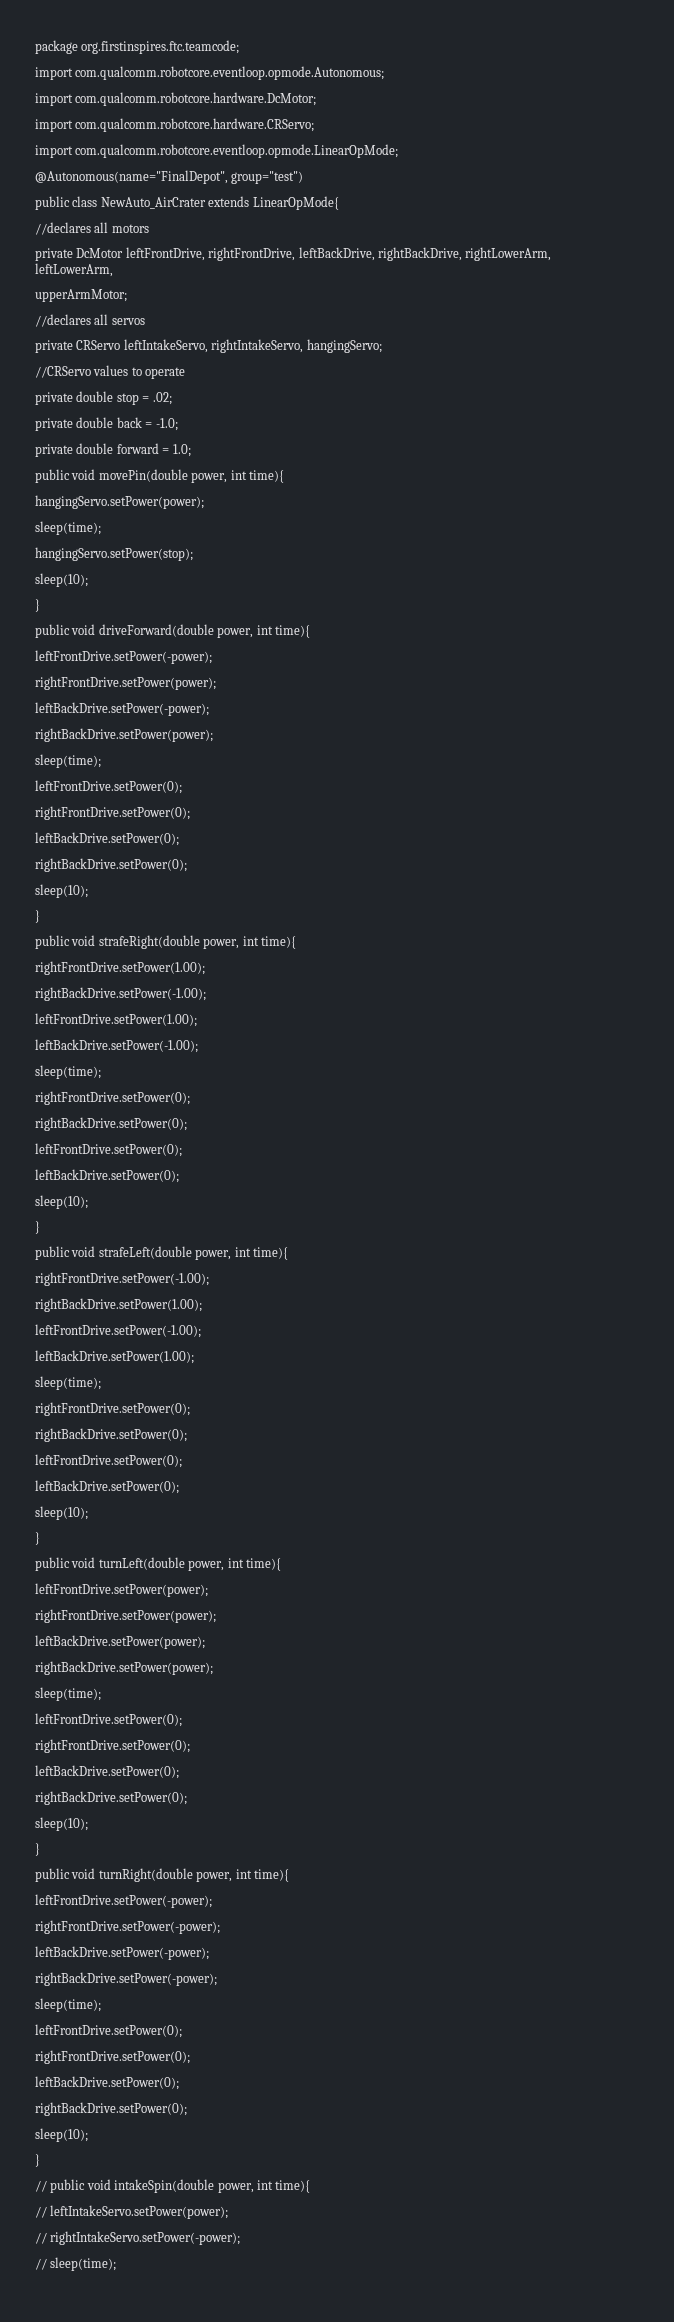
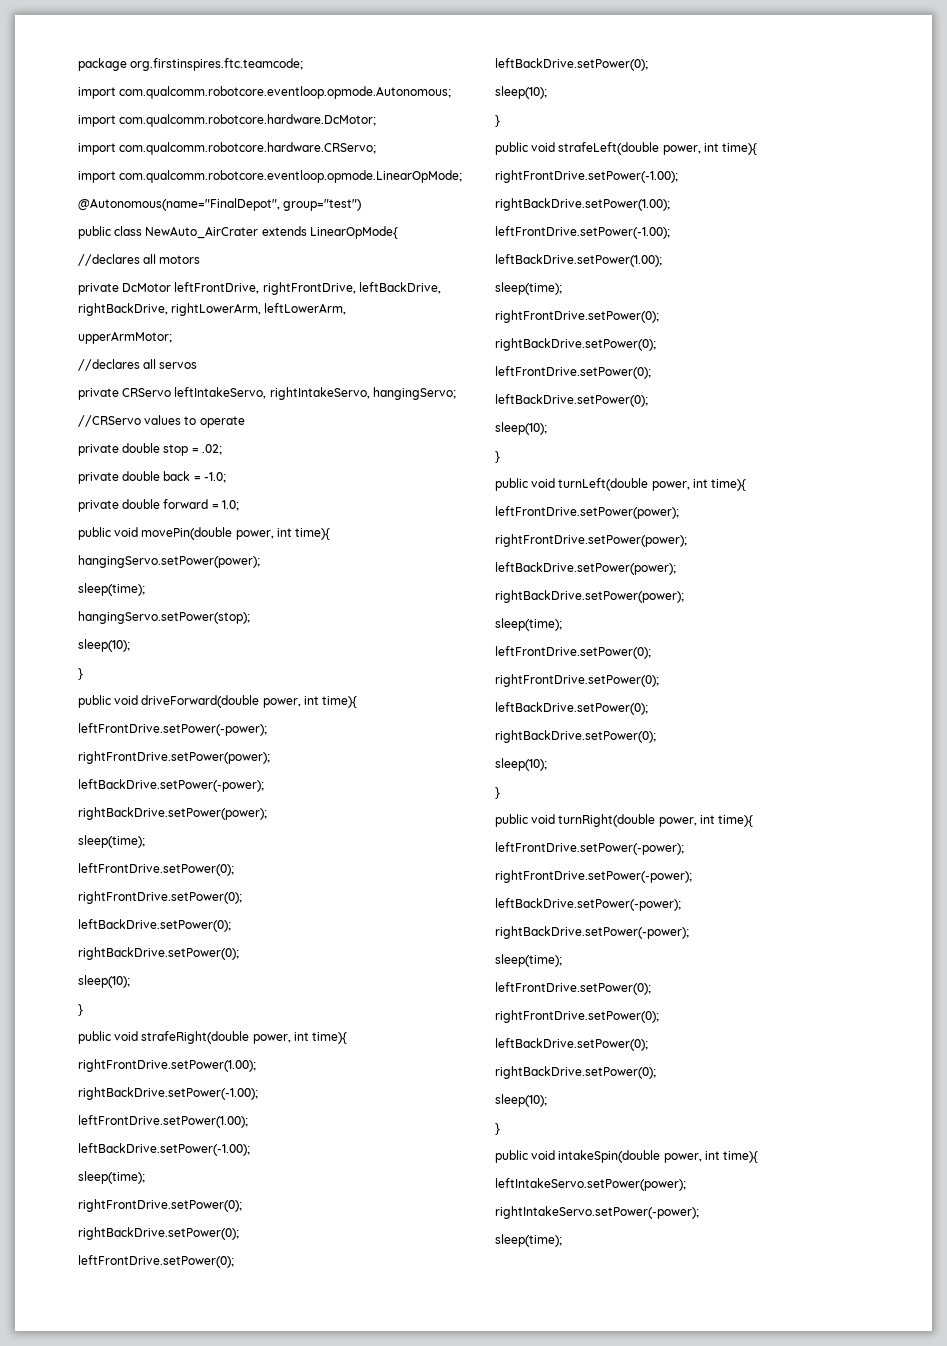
- // public void intakeSpin(double power, int time){
+ public void intakeSpin(double power, int time){
- // leftIntakeServo.setPower(power);
+ leftIntakeServo.setPower(power);
- // rightIntakeServo.setPower(-power);
- // sleep(time);
+ rightIntakeServo.setPower(-power);
+ sleep(time);

